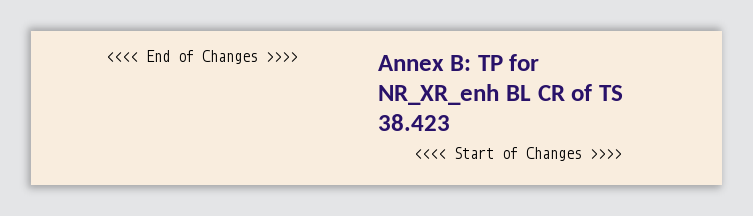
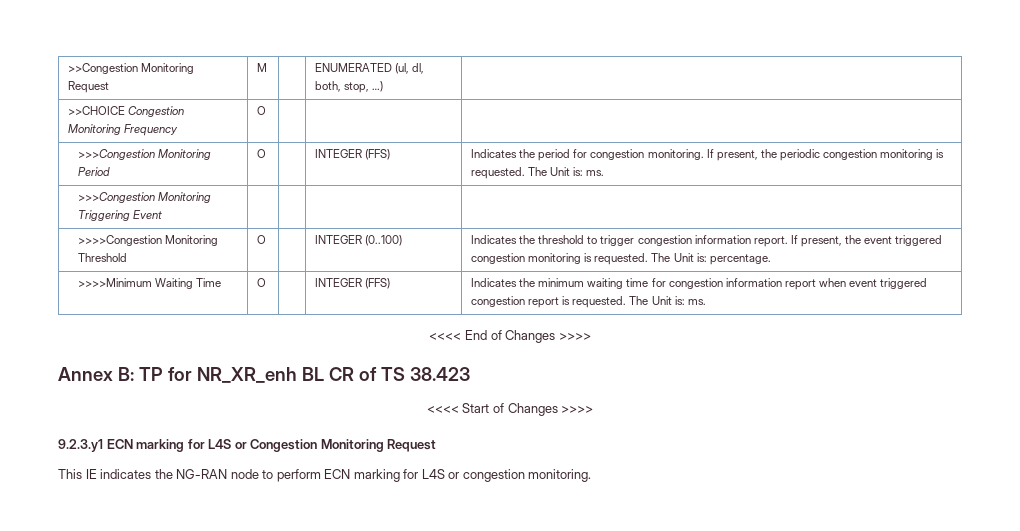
+ >>Congestion Monitoring Request | M | | ENUMERATED (ul, dl, both, stop, …) |
+ >>CHOICE Congestion Monitoring Frequency | O | | |
+ >>>Congestion Monitoring Period | O | | INTEGER (FFS) | Indicates the period for congestion monitoring. If present, the periodic congestion monitoring is requested. The Unit is: ms.
+ >>>Congestion Monitoring Triggering Event | | | |
+ >>>>Congestion Monitoring Threshold | O | | INTEGER (0..100) | Indicates the threshold to trigger congestion information report. If present, the event triggered congestion monitoring is requested. The Unit is: percentage.
+ >>>>Minimum Waiting Time | O | | INTEGER (FFS) | Indicates the minimum waiting time for congestion information report when event triggered congestion report is requested. The Unit is: ms.
+ 9.2.3.y1 ECN marking for L4S or Congestion Monitoring Request
+ This IE indicates the NG-RAN node to perform ECN marking for L4S or congestion monitoring.

